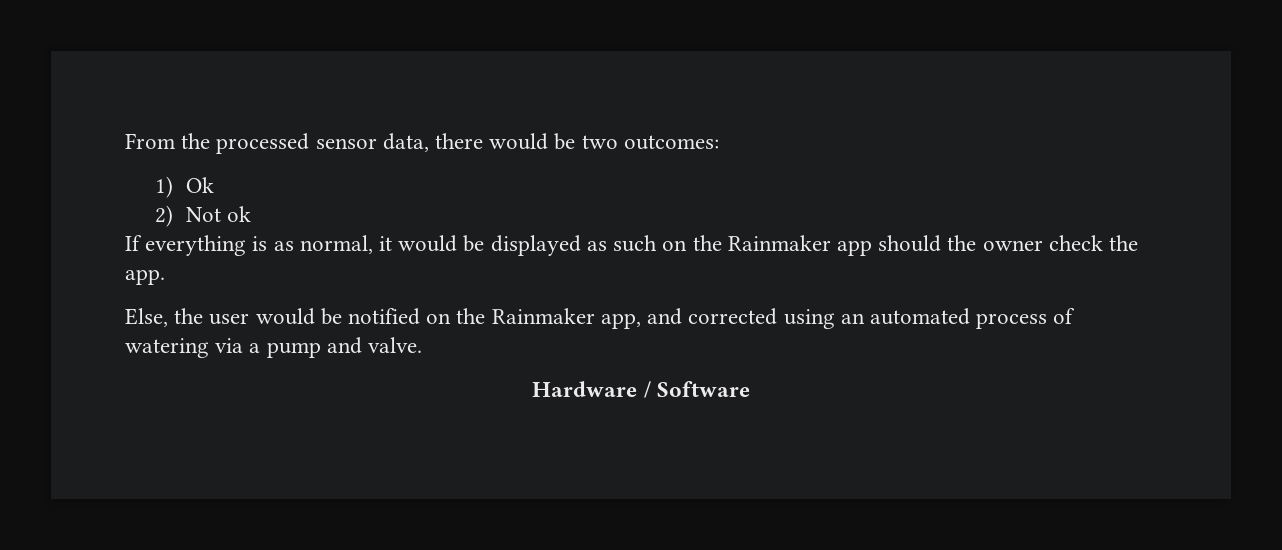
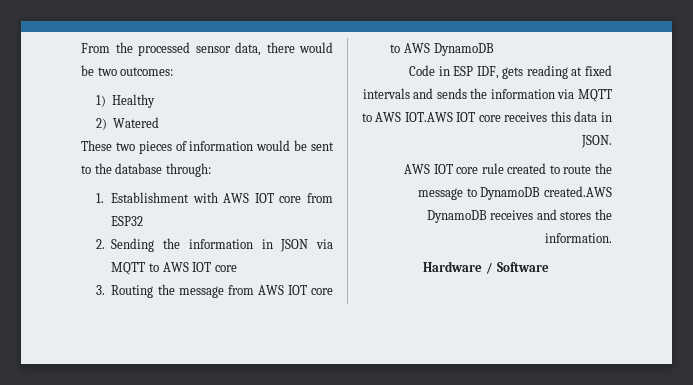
- 1) Ok
+ 1) Healthy
- 2) Not ok
- If everything is as normal, it would be displayed as such on the Rainmaker app should the owner check the app.
- Else, the user would be notified on the Rainmaker app, and corrected using an automated process of watering via a pump and valve.
+ 2) Watered
+ These two pieces of information would be sent to the database through:
+ 1. Establishment with AWS IOT core from ESP32
+ 2. Sending the information in JSON via MQTT to AWS IOT core
+ 3. Routing the message from AWS IOT core to AWS DynamoDB
+ Code in ESP IDF, gets reading at fixed intervals and sends the information via MQTT to AWS IOT.AWS IOT core receives this data in JSON.
+ AWS IOT core rule created to route the message to DynamoDB created.AWS DynamoDB receives and stores the information.

